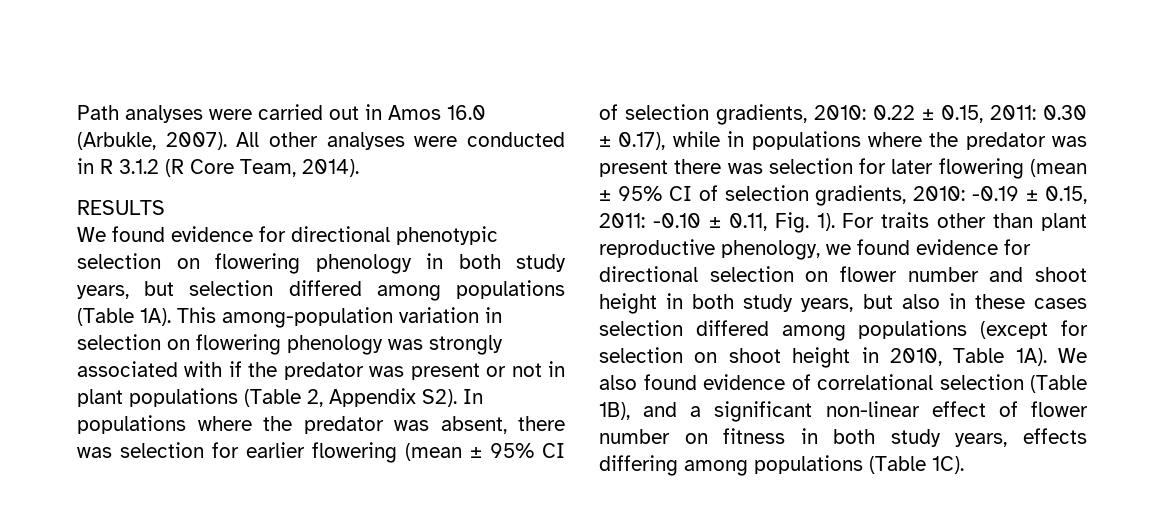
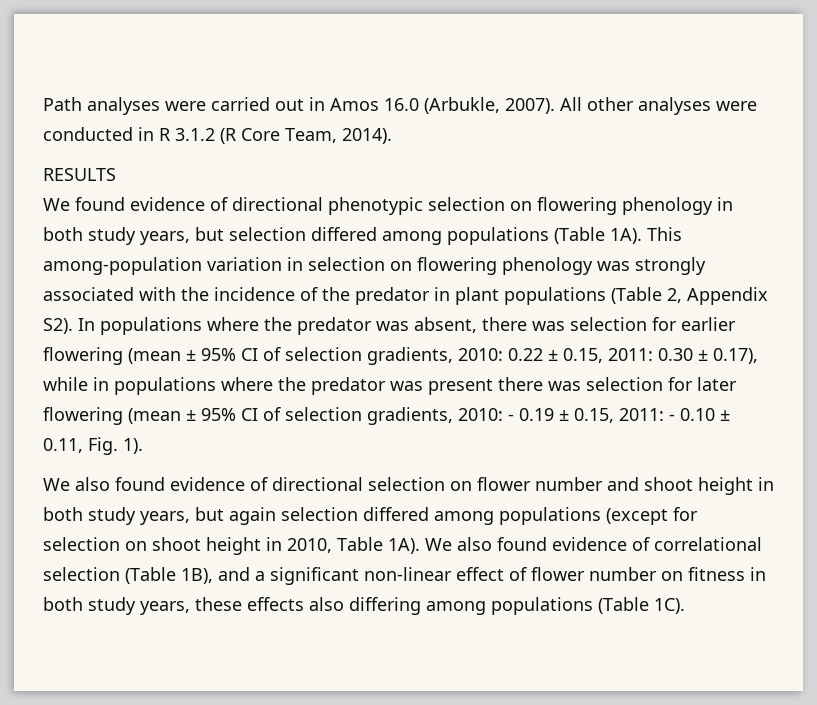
- We found evidence for directional phenotypic selection on flowering phenology in both study years, but selection differed among populations (Table 1A).
+ We found evidence of directional phenotypic selection on flowering phenology in both study years, but selection differed among populations (Table 1A).
- This among-population variation in selection on flowering phenology was strongly associated with if the predator was present or not in plant populations (Table 2, Appendix S2). In populations where the predator was absent, there was selection for earlier flowering (mean ± 95% CI of selection gradients, 2010:
+ This among-population variation in selection on flowering phenology was strongly associated with the incidence of the predator in plant populations (Table 2, Appendix S2). In populations where the predator was absent, there was selection for earlier flowering (mean ± 95% CI of selection gradients, 2010:
- -0.19 ± 0.15, 2011: -0.10 ± 0.11, Fig. 1). For traits other than plant reproductive phenology, we found evidence for directional selection on flower number and shoot height in both study years, but also in these cases selection differed among populations (except for selection on shoot height in 2010, Table 1A).
+ - 0.19 ± 0.15, 2011: - 0.10 ± 0.11, Fig. 1).
+ We also found evidence of directional selection on flower number and shoot height in both study years, but again selection differed among populations (except for selection on shoot height in 2010, Table 1A).
- We also found evidence of correlational selection (Table 1B), and a significant non-linear effect of flower number on fitness in both study years, effects differing among populations (Table 1C).
+ We also found evidence of correlational selection (Table 1B), and a significant non-linear effect of flower number on fitness in both study years, these effects also differing among populations (Table 1C).

